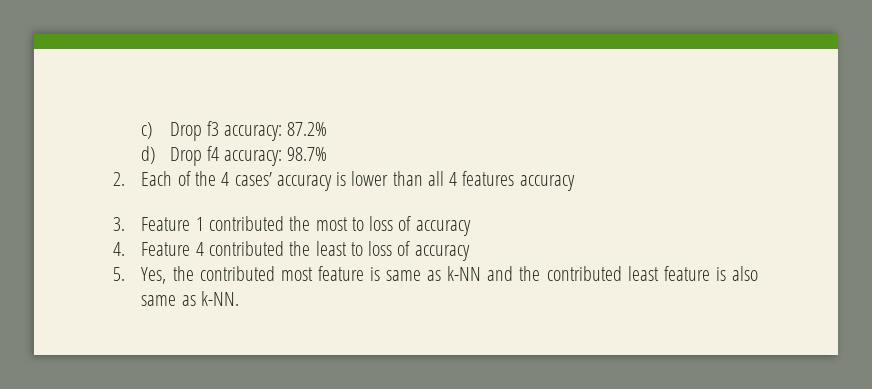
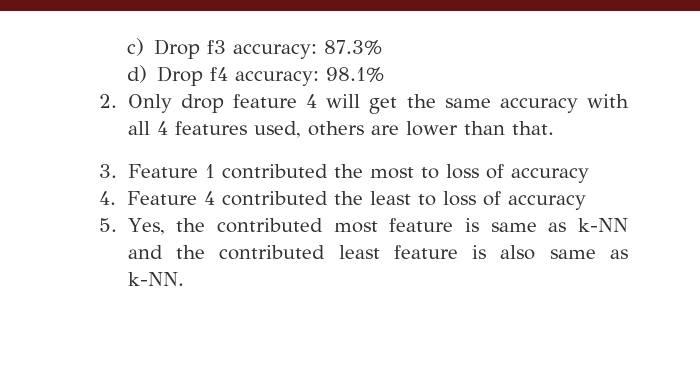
- c) Drop f3 accuracy: 87.2%
+ c) Drop f3 accuracy: 87.3%
- d) Drop f4 accuracy: 98.7%
+ d) Drop f4 accuracy: 98.1%
- 2. Each of the 4 cases’ accuracy is lower than all 4 features accuracy
+ 2. Only drop feature 4 will get the same accuracy with all 4 features used, others are lower than that.

